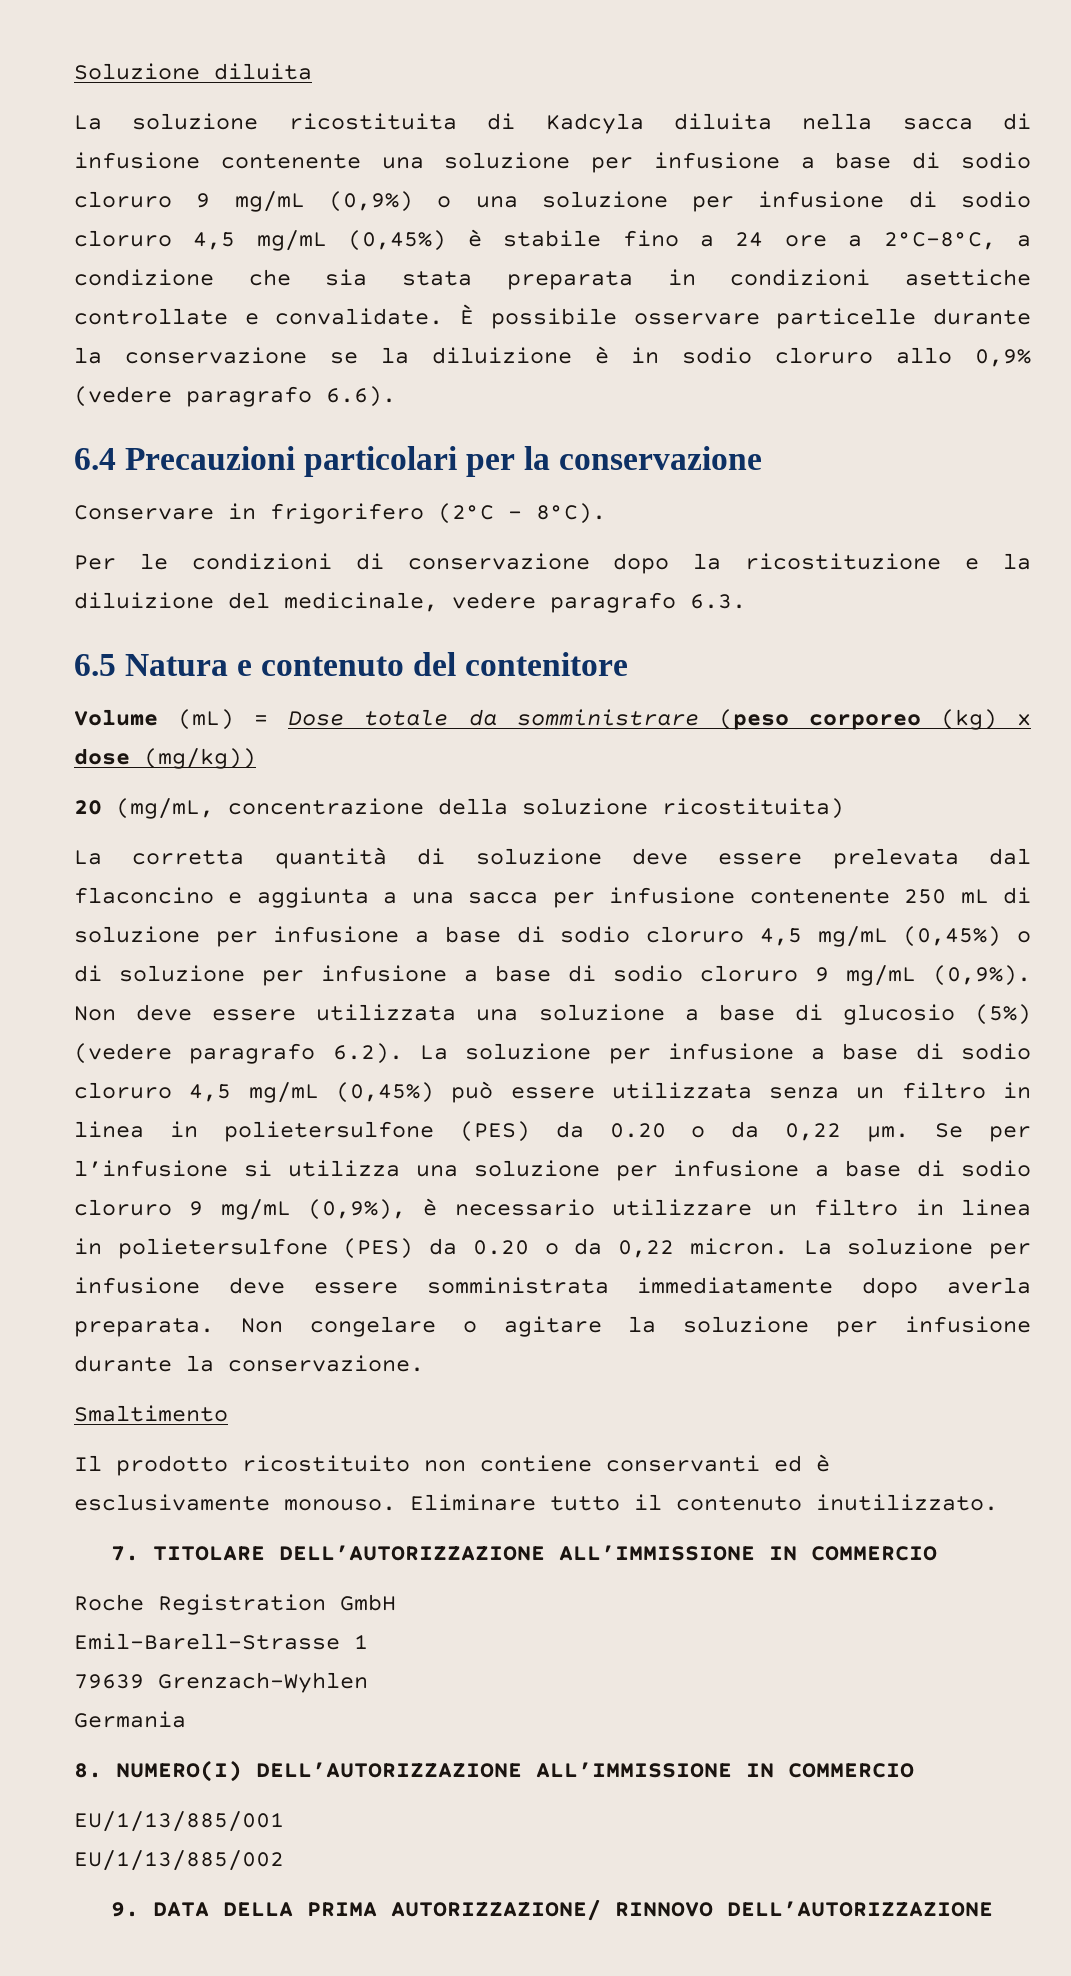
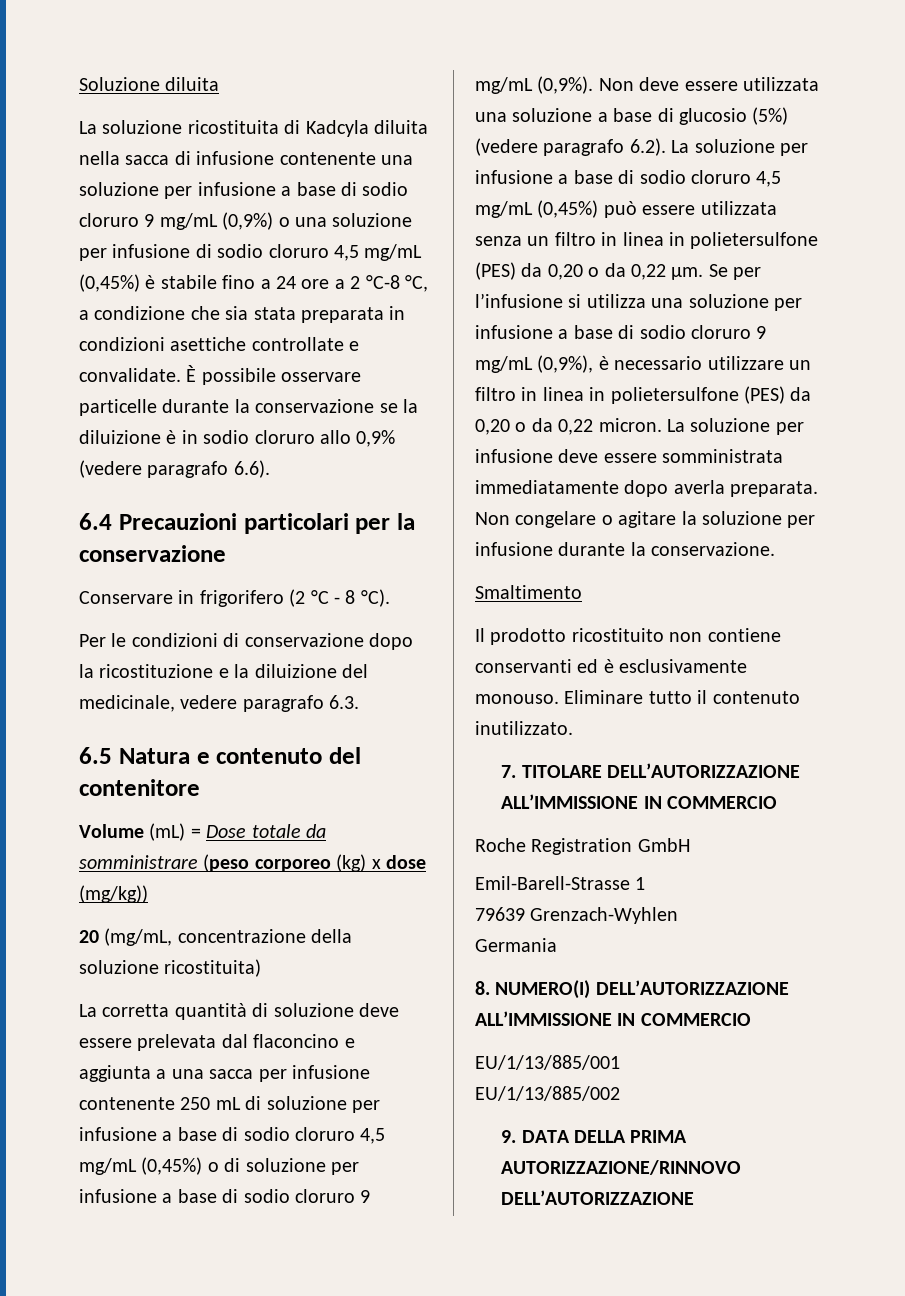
- La soluzione ricostituita di Kadcyla diluita nella sacca di infusione contenente una soluzione per infusione a base di sodio cloruro 9 mg/mL (0,9%) o una soluzione per infusione di sodio cloruro 4,5 mg/mL (0,45%) è stabile fino a 24 ore a 2°C-8°C, a condizione che sia stata preparata in condizioni asettiche controllate e convalidate.
+ La soluzione ricostituita di Kadcyla diluita nella sacca di infusione contenente una soluzione per infusione a base di sodio cloruro 9 mg/mL (0,9%) o una soluzione per infusione di sodio cloruro 4,5 mg/mL (0,45%) è stabile fino a 24 ore a 2 °C-8 °C, a condizione che sia stata preparata in condizioni asettiche controllate e convalidate.
- Conservare in frigorifero (2°C - 8°C).
+ Conservare in frigorifero (2 °C - 8 °C).
- Non deve essere utilizzata una soluzione a base di glucosio (5%) (vedere paragrafo 6.2). La soluzione per infusione a base di sodio cloruro 4,5 mg/mL (0,45%) può essere utilizzata senza un filtro in linea in polietersulfone (PES) da 0.20 o da 0,22 μm.
+ Non deve essere utilizzata una soluzione a base di glucosio (5%) (vedere paragrafo 6.2). La soluzione per infusione a base di sodio cloruro 4,5 mg/mL (0,45%) può essere utilizzata senza un filtro in linea in polietersulfone (PES) da 0,20 o da 0,22 μm.
- Se per l’infusione si utilizza una soluzione per infusione a base di sodio cloruro 9 mg/mL (0,9%), è necessario utilizzare un filtro in linea in polietersulfone (PES) da 0.20 o da 0,22 micron.
+ Se per l’infusione si utilizza una soluzione per infusione a base di sodio cloruro 9 mg/mL (0,9%), è necessario utilizzare un filtro in linea in polietersulfone (PES) da 0,20 o da 0,22 micron.
- 9. DATA DELLA PRIMA AUTORIZZAZIONE/ RINNOVO DELL’AUTORIZZAZIONE
+ 9. DATA DELLA PRIMA AUTORIZZAZIONE/RINNOVO DELL’AUTORIZZAZIONE

